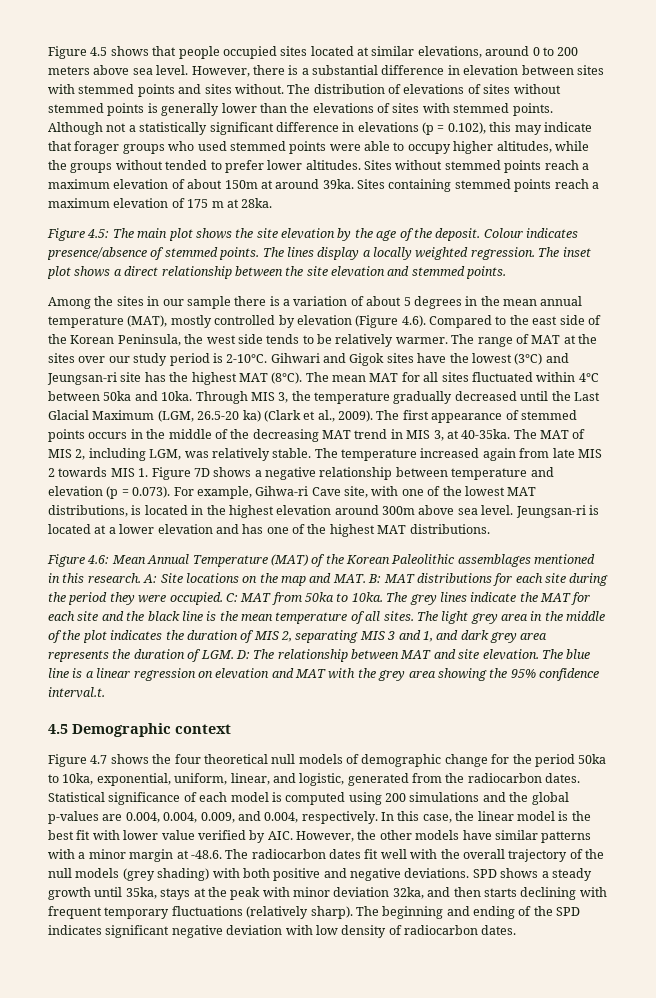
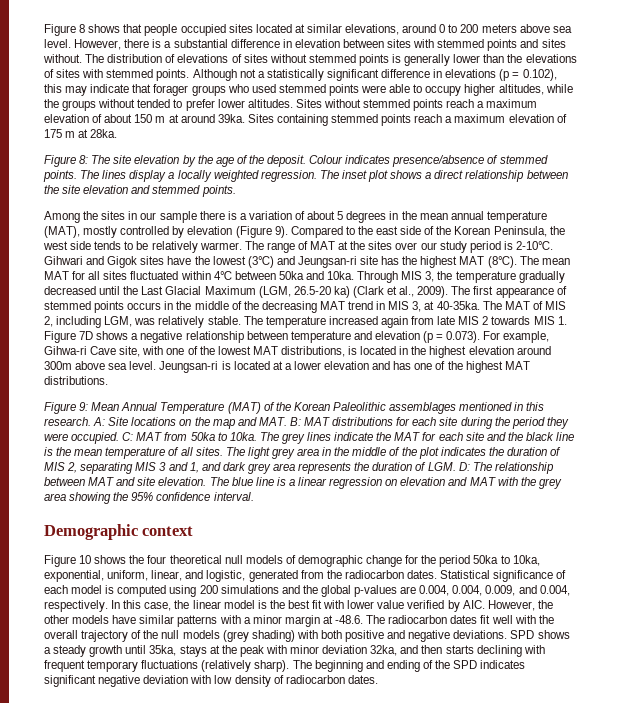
- Figure 4.5 shows that people occupied sites located at similar elevations, around 0 to 200 meters above sea level.
+ Figure 8 shows that people occupied sites located at similar elevations, around 0 to 200 meters above sea level.
- Sites without stemmed points reach a maximum elevation of about 150m at around 39ka.
+ Sites without stemmed points reach a maximum elevation of about 150 m at around 39ka.
- Figure 4.5: The main plot shows the site elevation by the age of the deposit.
+ Figure 8: The site elevation by the age of the deposit.
- Among the sites in our sample there is a variation of about 5 degrees in the mean annual temperature (MAT), mostly controlled by elevation (Figure 4.6). Compared to the east side of the Korean Peninsula, the west side tends to be relatively warmer.
+ Among the sites in our sample there is a variation of about 5 degrees in the mean annual temperature (MAT), mostly controlled by elevation (Figure 9). Compared to the east side of the Korean Peninsula, the west side tends to be relatively warmer.
- Figure 4.6: Mean Annual Temperature (MAT) of the Korean Paleolithic assemblages mentioned in this research.
+ Figure 9: Mean Annual Temperature (MAT) of the Korean Paleolithic assemblages mentioned in this research.
- The blue line is a linear regression on elevation and MAT with the grey area showing the 95% confidence interval.t.
- 4.5 Demographic context
+ The blue line is a linear regression on elevation and MAT with the grey area showing the 95% confidence interval.
+ Demographic context
- Figure 4.7 shows the four theoretical null models of demographic change for the period 50ka to 10ka, exponential, uniform, linear, and logistic, generated from the radiocarbon dates.
+ Figure 10 shows the four theoretical null models of demographic change for the period 50ka to 10ka, exponential, uniform, linear, and logistic, generated from the radiocarbon dates.

